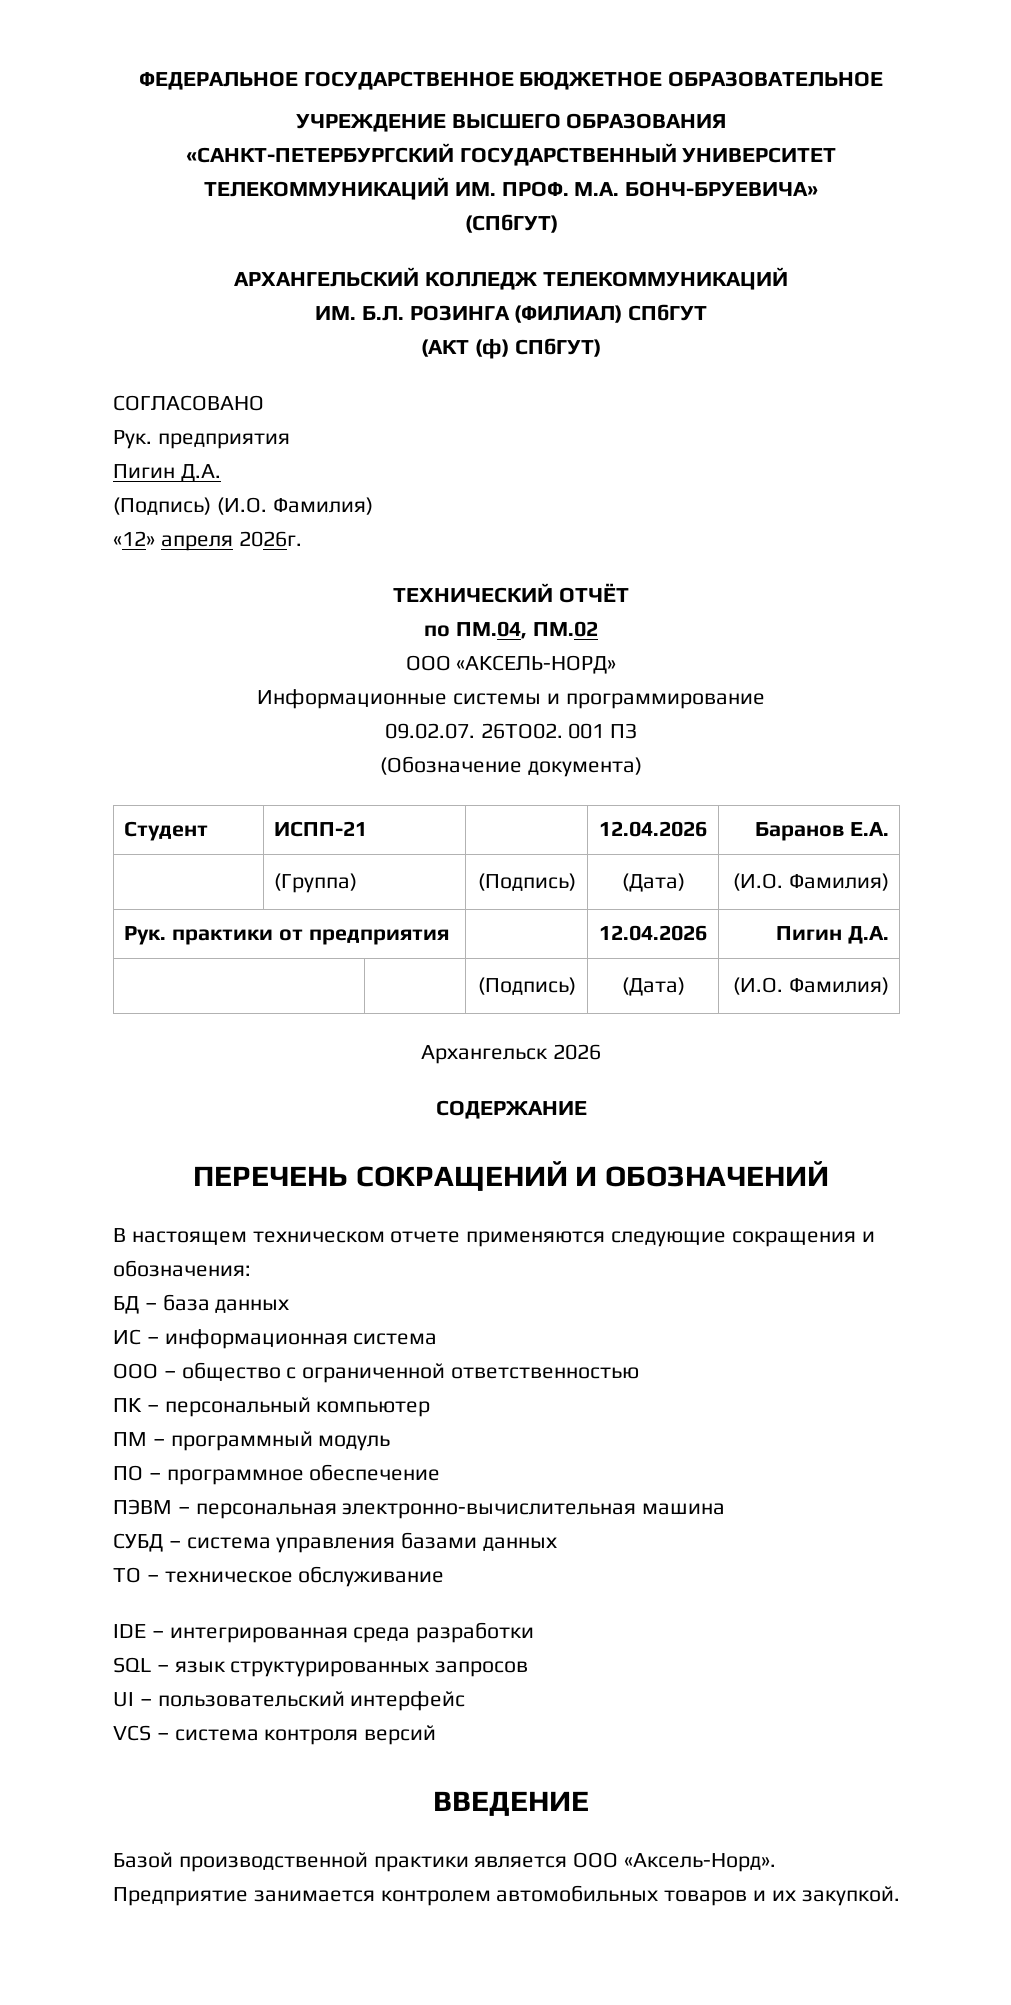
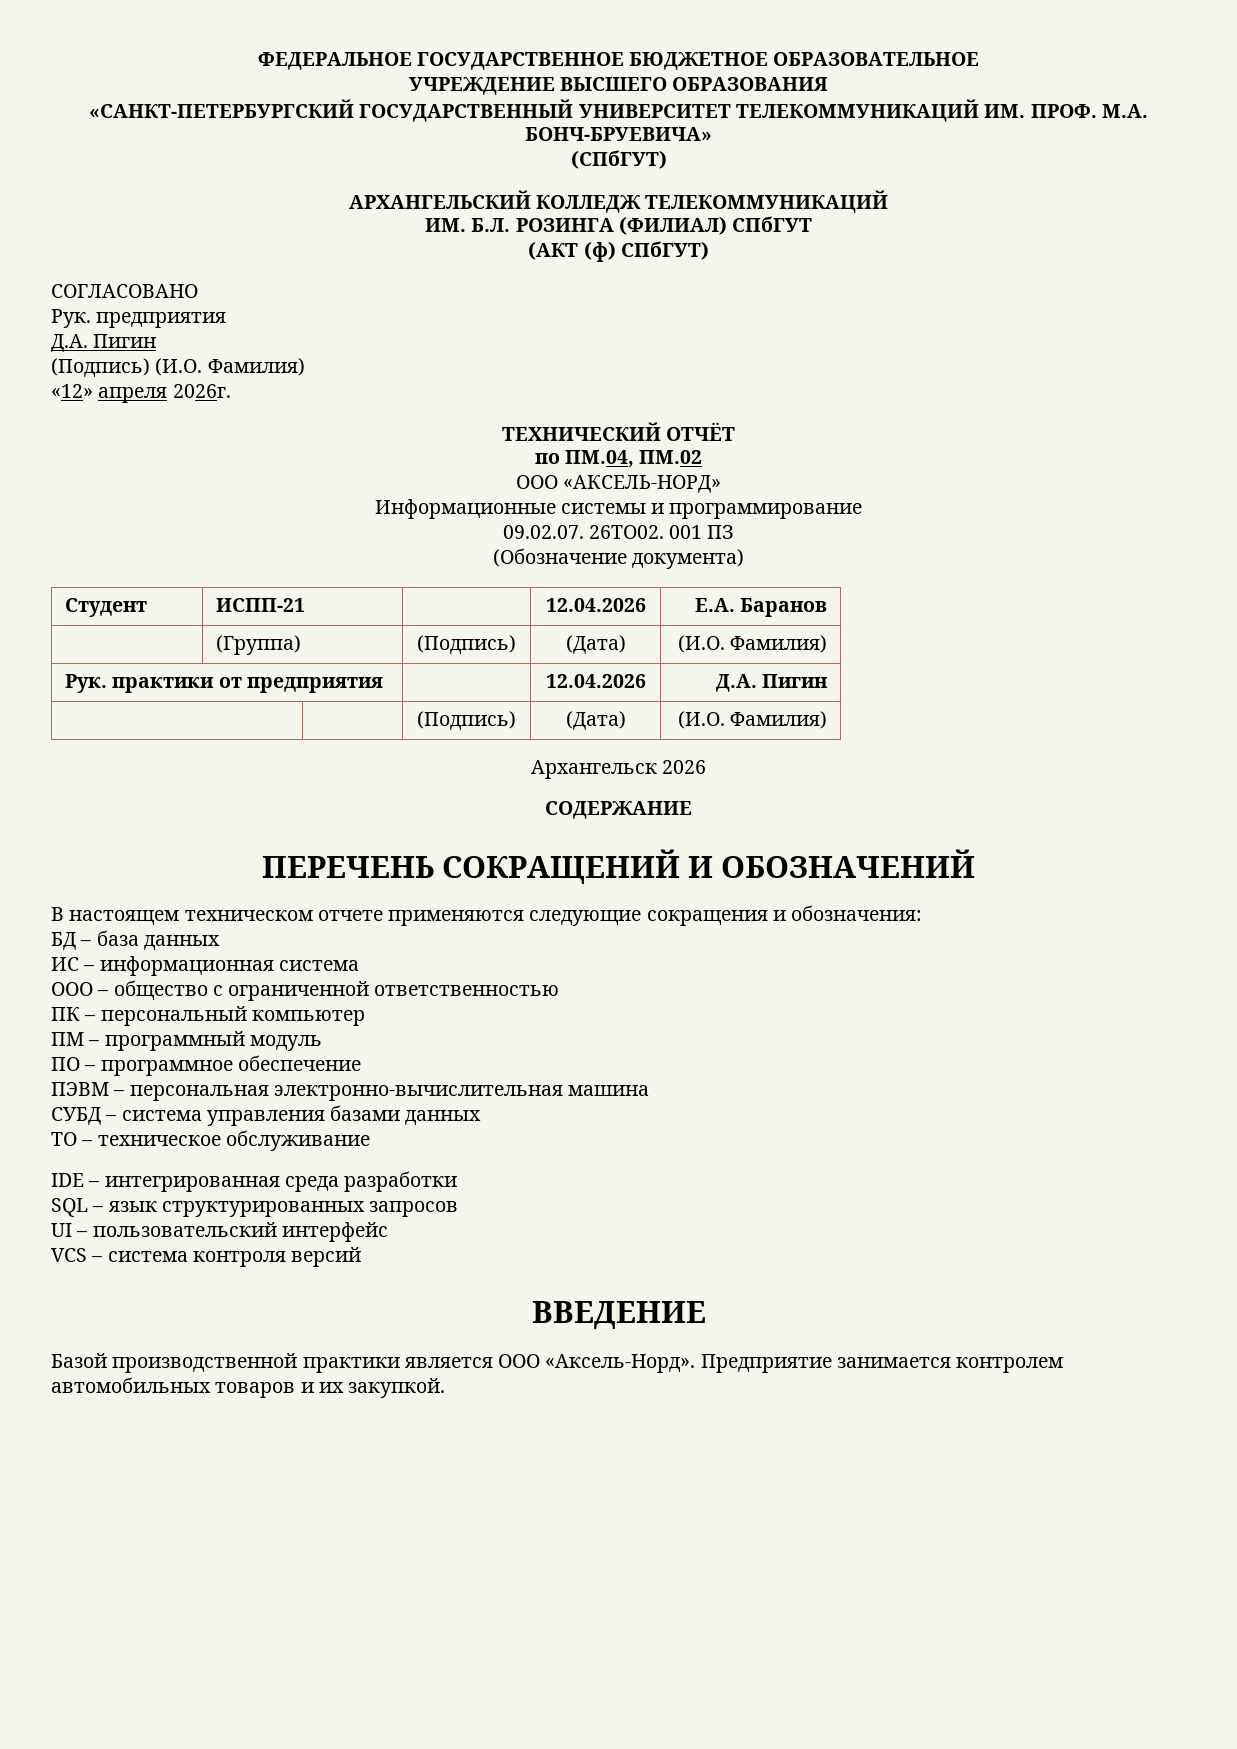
  Рук. предприятия
- Пигин Д.А.
+ Д.А. Пигин
- Студент | ИСПП-21 | | 12.04.2026 | Баранов Е.А.
+ Студент | ИСПП-21 | | 12.04.2026 | Е.А. Баранов
- Рук. практики от предприятия | | 12.04.2026 | Пигин Д.А.
+ Рук. практики от предприятия | | 12.04.2026 | Д.А. Пигин

